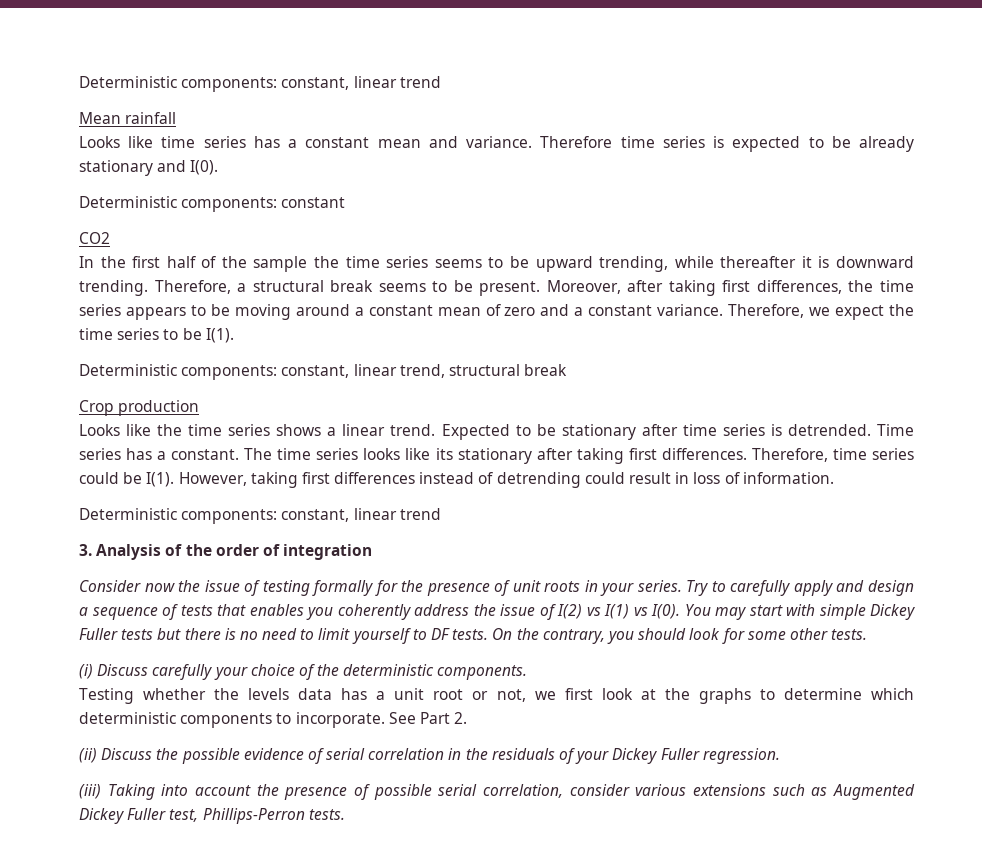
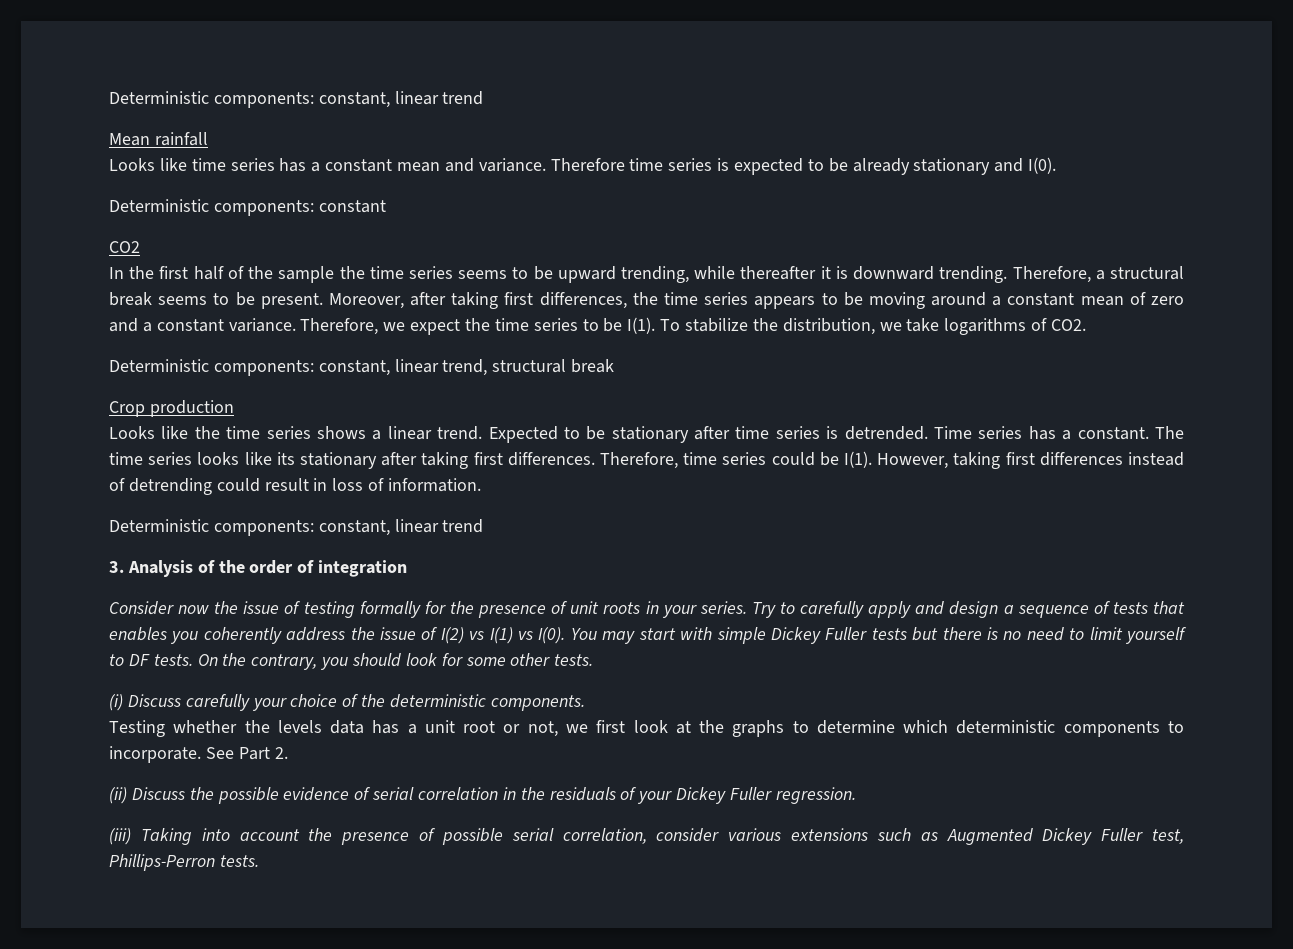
+ To stabilize the distribution, we take logarithms of CO2.

